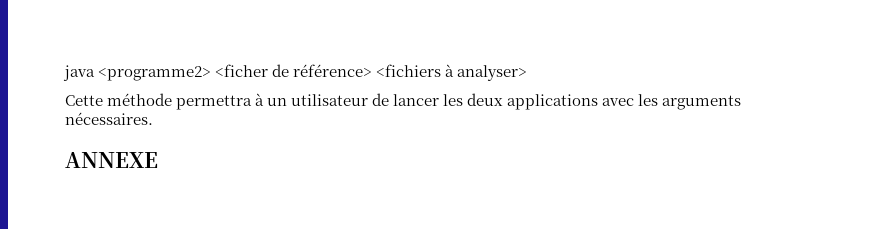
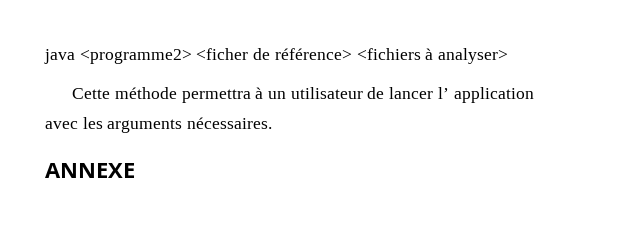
- Cette méthode permettra à un utilisateur de lancer les deux applications avec les arguments nécessaires.
+ Cette méthode permettra à un utilisateur de lancer l’ application avec les arguments nécessaires.

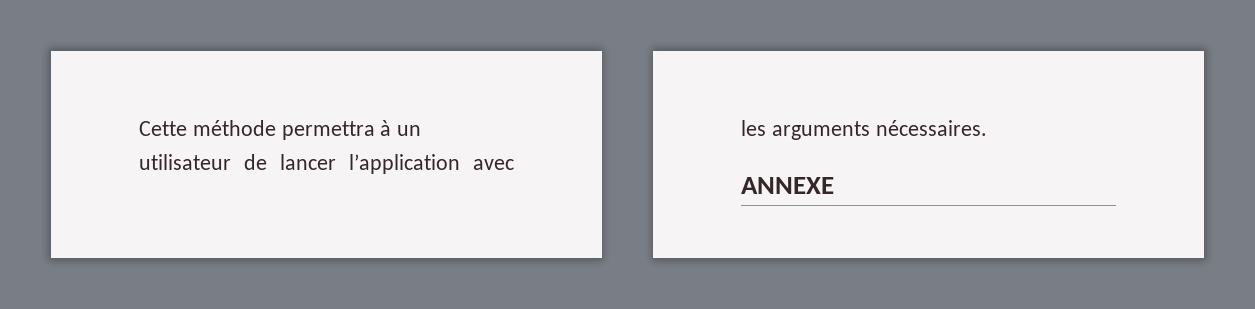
- java <programme2> <ficher de référence> <fichiers à analyser>
- Cette méthode permettra à un utilisateur de lancer l’ application avec les arguments nécessaires.
+ Cette méthode permettra à un utilisateur de lancer l’application avec les arguments nécessaires.

